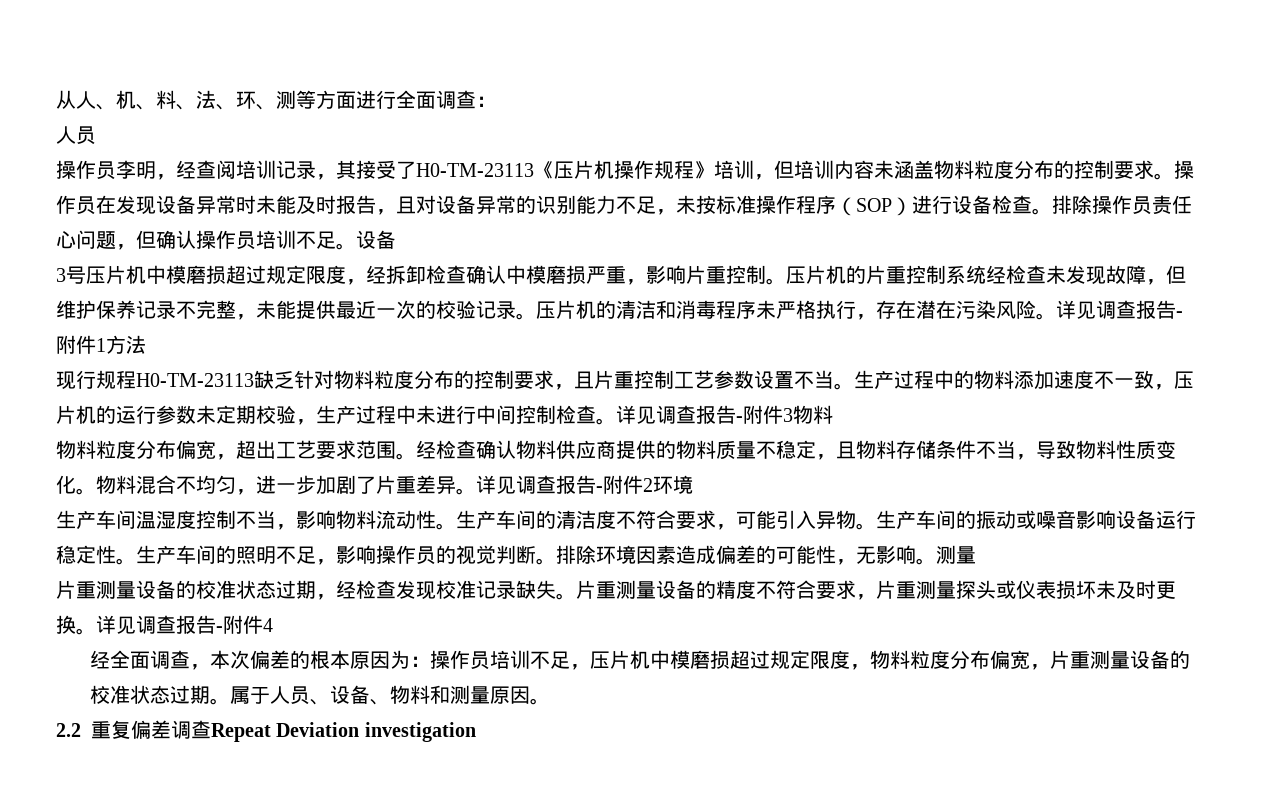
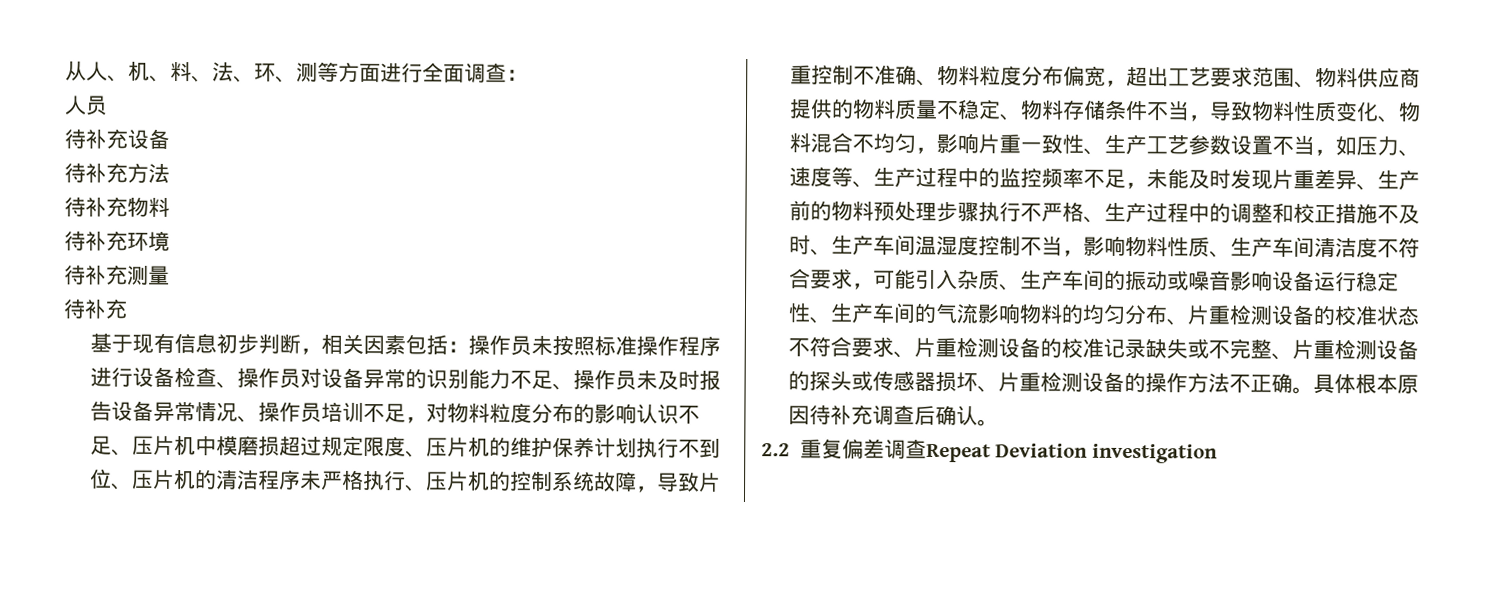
- 操作员李明，经查阅培训记录，其接受了H0-TM-23113《压片机操作规程》培训，但培训内容未涵盖物料粒度分布的控制要求。操作员在发现设备异常时未能及时报告，且对设备异常的识别能力不足，未按标准操作程序（SOP）进行设备检查。排除操作员责任心问题，但确认操作员培训不足。设备
- 3号压片机中模磨损超过规定限度，经拆卸检查确认中模磨损严重，影响片重控制。压片机的片重控制系统经检查未发现故障，但维护保养记录不完整，未能提供最近一次的校验记录。压片机的清洁和消毒程序未严格执行，存在潜在污染风险。详见调查报告-附件1方法
- 现行规程H0-TM-23113缺乏针对物料粒度分布的控制要求，且片重控制工艺参数设置不当。生产过程中的物料添加速度不一致，压片机的运行参数未定期校验，生产过程中未进行中间控制检查。详见调查报告-附件3物料
- 物料粒度分布偏宽，超出工艺要求范围。经检查确认物料供应商提供的物料质量不稳定，且物料存储条件不当，导致物料性质变化。物料混合不均匀，进一步加剧了片重差异。详见调查报告-附件2环境
- 生产车间温湿度控制不当，影响物料流动性。生产车间的清洁度不符合要求，可能引入异物。生产车间的振动或噪音影响设备运行稳定性。生产车间的照明不足，影响操作员的视觉判断。排除环境因素造成偏差的可能性，无影响。测量
- 片重测量设备的校准状态过期，经检查发现校准记录缺失。片重测量设备的精度不符合要求，片重测量探头或仪表损坏未及时更换。详见调查报告-附件4
- 经全面调查，本次偏差的根本原因为：操作员培训不足，压片机中模磨损超过规定限度，物料粒度分布偏宽，片重测量设备的校准状态过期。属于人员、设备、物料和测量原因。
+ 待补充设备
+ 待补充方法
+ 待补充物料
+ 待补充环境
+ 待补充测量
+ 待补充
+ 基于现有信息初步判断，相关因素包括：操作员未按照标准操作程序进行设备检查、操作员对设备异常的识别能力不足、操作员未及时报告设备异常情况、操作员培训不足，对物料粒度分布的影响认识不足、压片机中模磨损超过规定限度、压片机的维护保养计划执行不到位、压片机的清洁程序未严格执行、压片机的控制系统故障，导致片重控制不准确、物料粒度分布偏宽，超出工艺要求范围、物料供应商提供的物料质量不稳定、物料存储条件不当，导致物料性质变化、物料混合不均匀，影响片重一致性、生产工艺参数设置不当，如压力、速度等、生产过程中的监控频率不足，未能及时发现片重差异、生产前的物料预处理步骤执行不严格、生产过程中的调整和校正措施不及时、生产车间温湿度控制不当，影响物料性质、生产车间清洁度不符合要求，可能引入杂质、生产车间的振动或噪音影响设备运行稳定性、生产车间的气流影响物料的均匀分布、片重检测设备的校准状态不符合要求、片重检测设备的校准记录缺失或不完整、片重检测设备的探头或传感器损坏、片重检测设备的操作方法不正确。具体根本原因待补充调查后确认。

